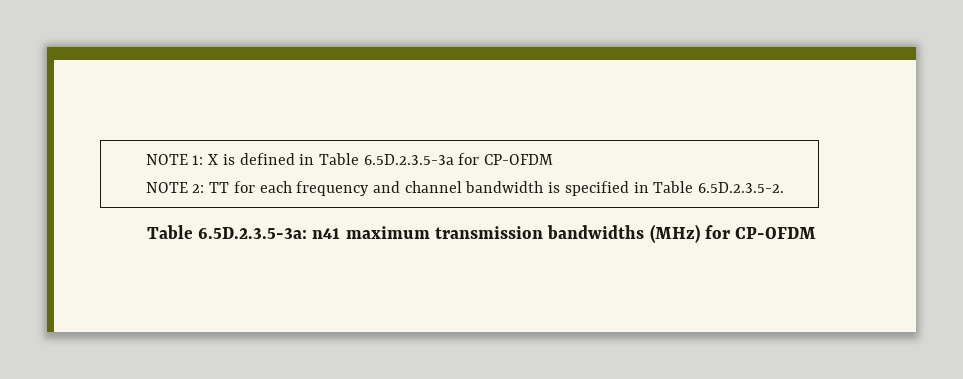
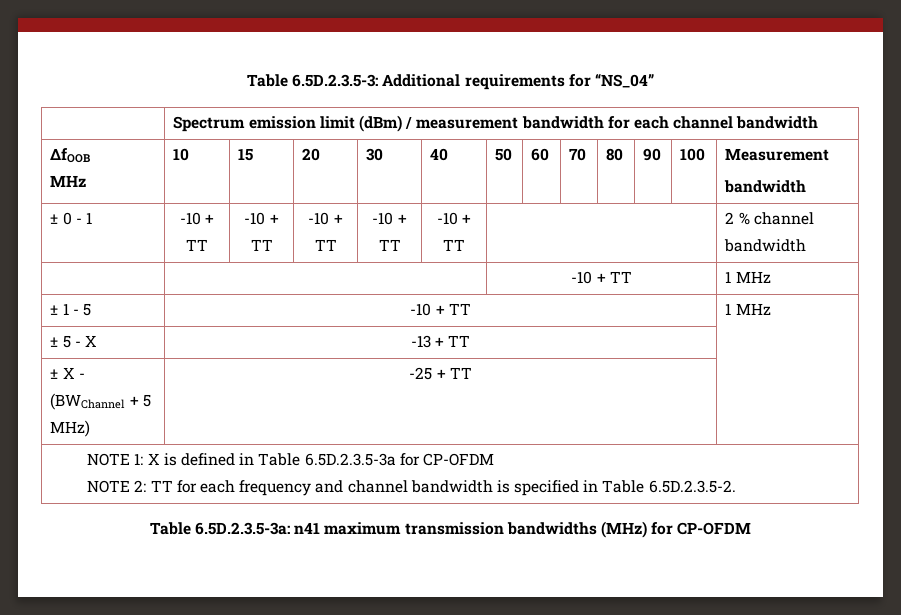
+ Table 6.5D.2.3.5-3: Additional requirements for “NS_04”
+ | Spectrum emission limit (dBm) / measurement bandwidth for each channel bandwidth
+ ΔfOOB
+ MHz | 10 | 15 | 20 | 30 | 40 | 50 | 60 | 70 | 80 | 90 | 100 | Measurement
+ bandwidth
+ ± 0 - 1 | -10 + TT | -10 + TT | -10 + TT | -10 + TT | -10 + TT | | 2 % channel bandwidth
+ | | -10 + TT | 1 MHz
+ ± 1 - 5 | -10 + TT | 1 MHz
+ ± 5 - X | -13 + TT |
+ ± X - (BWChannel + 5 MHz) | -25 + TT |

